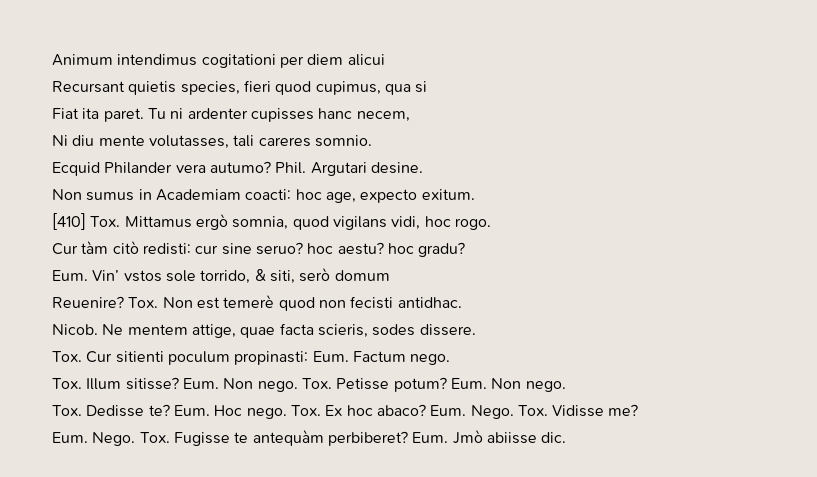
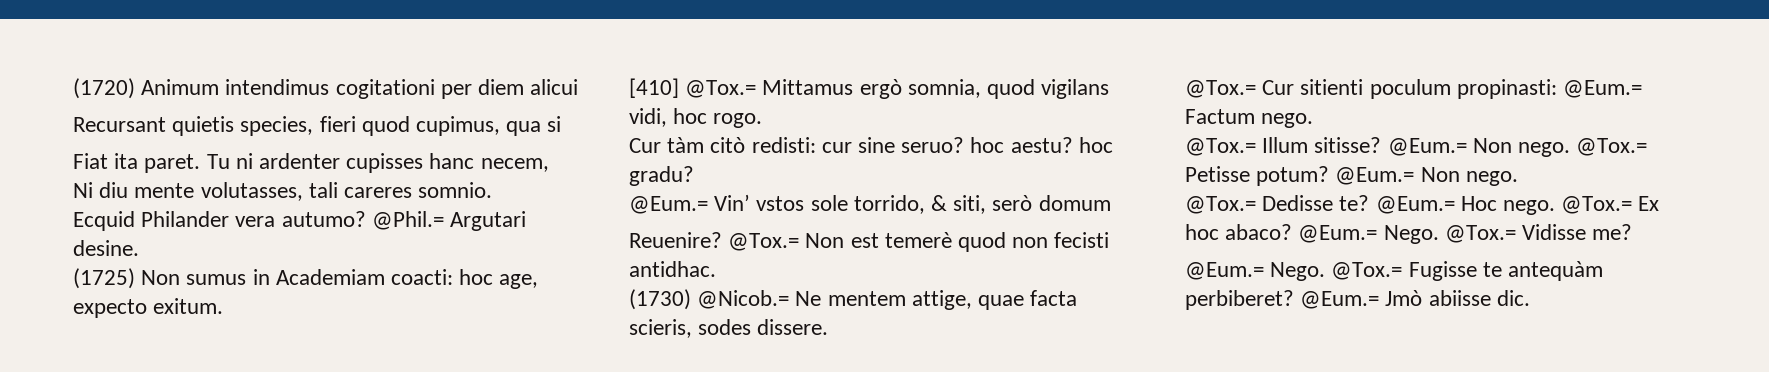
- Animum intendimus cogitationi per diem alicui
+ (1720) Animum intendimus cogitationi per diem alicui
- Phil. Argutari desine.
+ @Phil.= Argutari desine.
- Non sumus in Academiam coacti: hoc age, expecto exitum.
+ (1725) Non sumus in Academiam coacti: hoc age, expecto exitum.
- [410] Tox. Mittamus ergò somnia, quod vigilans vidi, hoc rogo.
+ [410] @Tox.= Mittamus ergò somnia, quod vigilans vidi, hoc rogo.
- Eum. Vin’ vstos sole torrido, & siti, serò domum
+ @Eum.= Vin’ vstos sole torrido, & siti, serò domum
- Tox. Non est temerè quod non fecisti antidhac.
+ @Tox.= Non est temerè quod non fecisti antidhac.
- Nicob. Ne mentem attige, quae facta scieris, sodes dissere.
+ (1730) @Nicob.= Ne mentem attige, quae facta scieris, sodes dissere.
- Tox. Cur sitienti poculum propinasti: Eum. Factum nego.
+ @Tox.= Cur sitienti poculum propinasti: @Eum.= Factum nego.
- Tox. Illum sitisse?
+ @Tox.= Illum sitisse?
- Eum. Non nego. Tox. Petisse potum? Eum. Non nego.
+ @Eum.= Non nego. @Tox.= Petisse potum? @Eum.= Non nego.
- Tox. Dedisse te?
+ @Tox.= Dedisse te?
- Eum. Hoc nego.
+ @Eum.= Hoc nego.
- Tox. Ex hoc abaco?
+ @Tox.= Ex hoc abaco?
- Eum. Nego. Tox. Vidisse me?
+ @Eum.= Nego. @Tox.= Vidisse me?
- Eum. Nego. Tox. Fugisse te antequàm perbiberet?
+ @Eum.= Nego. @Tox.= Fugisse te antequàm perbiberet?
- Eum. Jmò abiisse dic.
+ @Eum.= Jmò abiisse dic.

